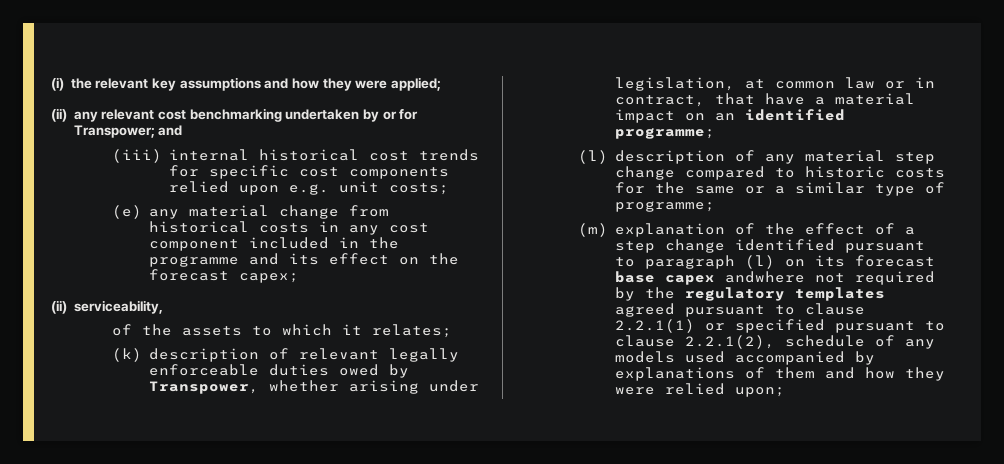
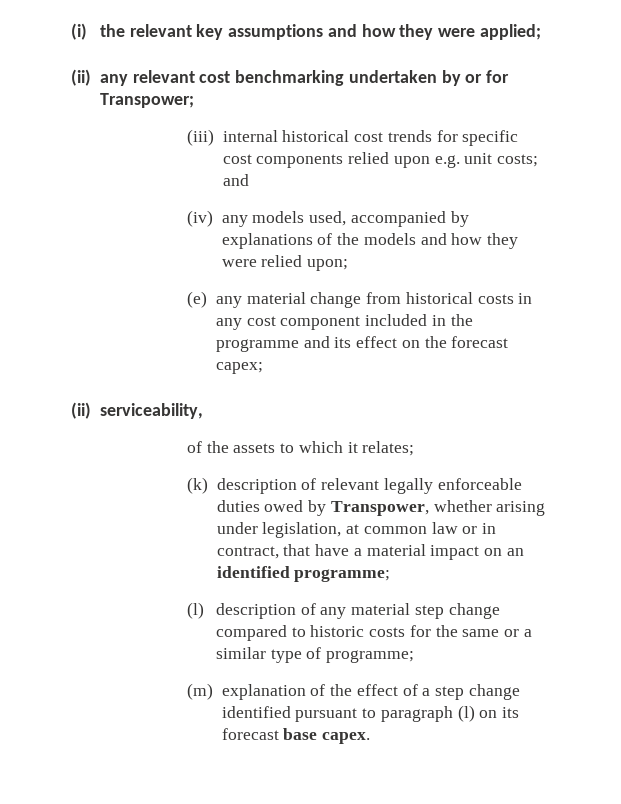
- (ii) any relevant cost benchmarking undertaken by or for Transpower; and
+ (ii) any relevant cost benchmarking undertaken by or for Transpower;
- (iii) internal historical cost trends for specific cost components relied upon e.g. unit costs;
+ (iii) internal historical cost trends for specific cost components relied upon e.g. unit costs; and
+ (iv) any models used, accompanied by explanations of the models and how they were relied upon;
- (m) explanation of the effect of a step change identified pursuant to paragraph (l) on its forecast base capex andwhere not required by the regulatory templates agreed pursuant to clause 2.2.1(1) or specified pursuant to clause 2.2.1(2), schedule of any models used accompanied by explanations of them and how they were relied upon;
+ (m) explanation of the effect of a step change identified pursuant to paragraph (l) on its forecast base capex.

